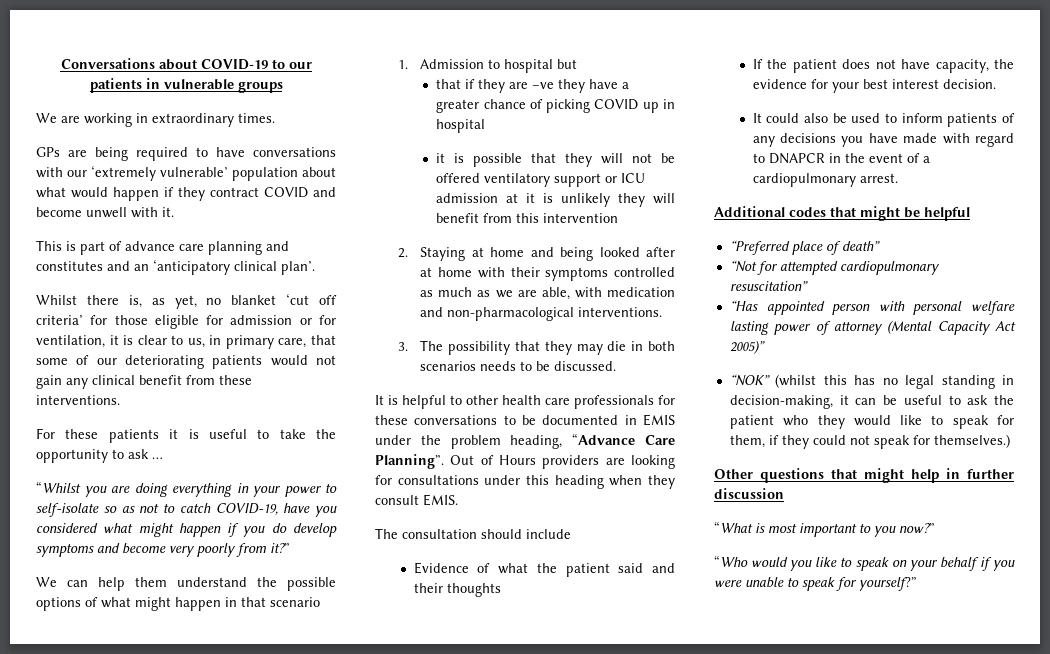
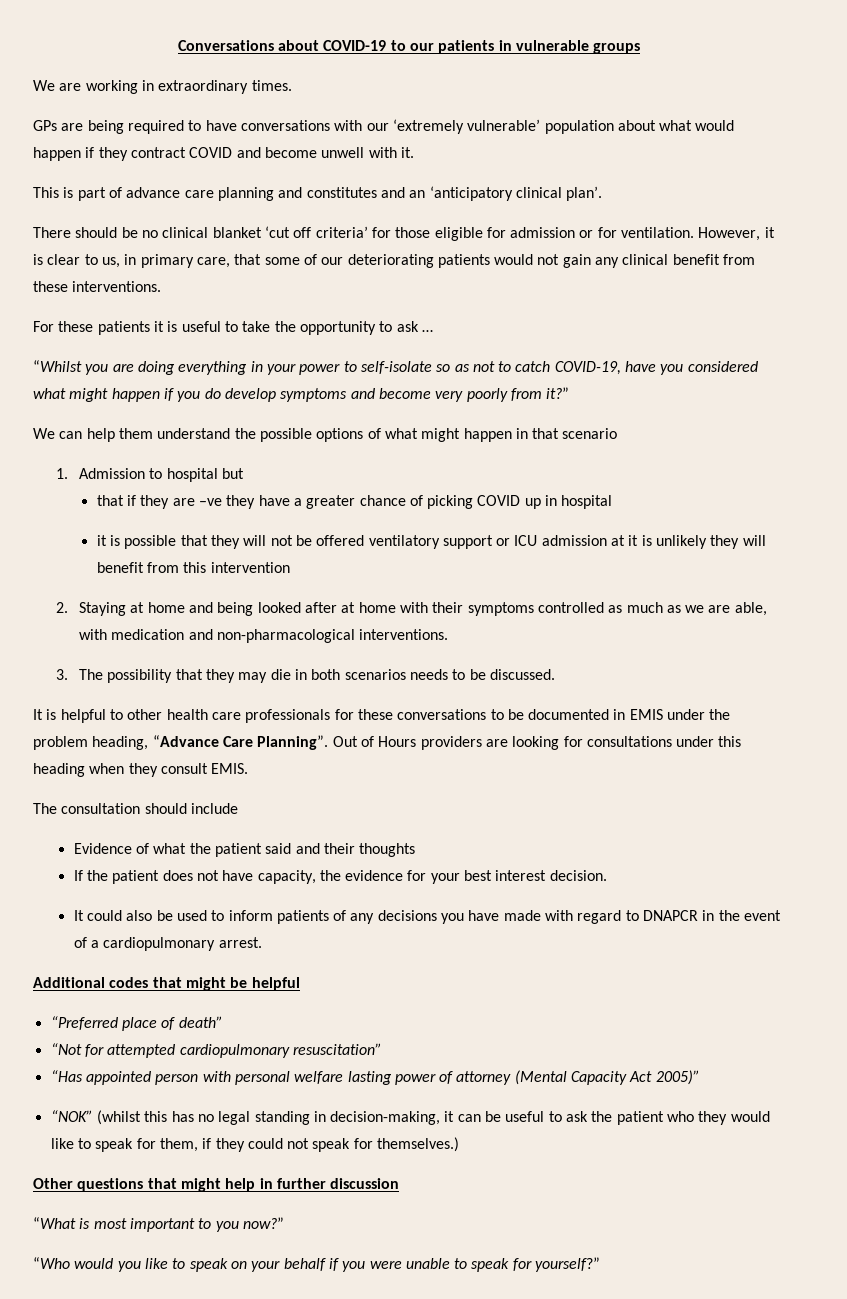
- Whilst there is, as yet, no blanket ‘cut off criteria’ for those eligible for admission or for ventilation, it is clear to us, in primary care, that some of our deteriorating patients would not gain any clinical benefit from these interventions.
+ There should be no clinical blanket ‘cut off criteria’ for those eligible for admission or for ventilation. However, it is clear to us, in primary care, that some of our deteriorating patients would not gain any clinical benefit from these interventions.

